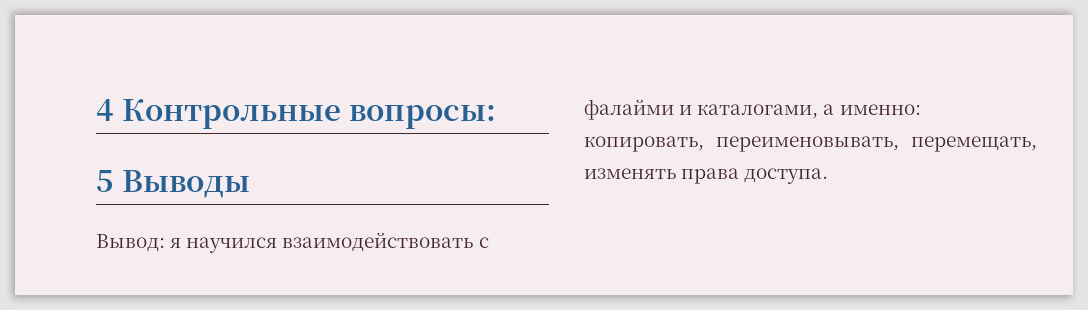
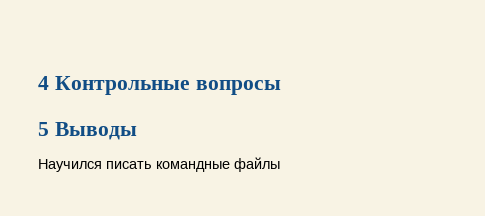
- 4 Контрольные вопросы:
+ 4 Контрольные вопросы
- Вывод: я научился взаимодействовать с фалайми и каталогами, а именно: копировать, переименовывать, перемещать, изменять права доступа.
+ Научился писать командные файлы

